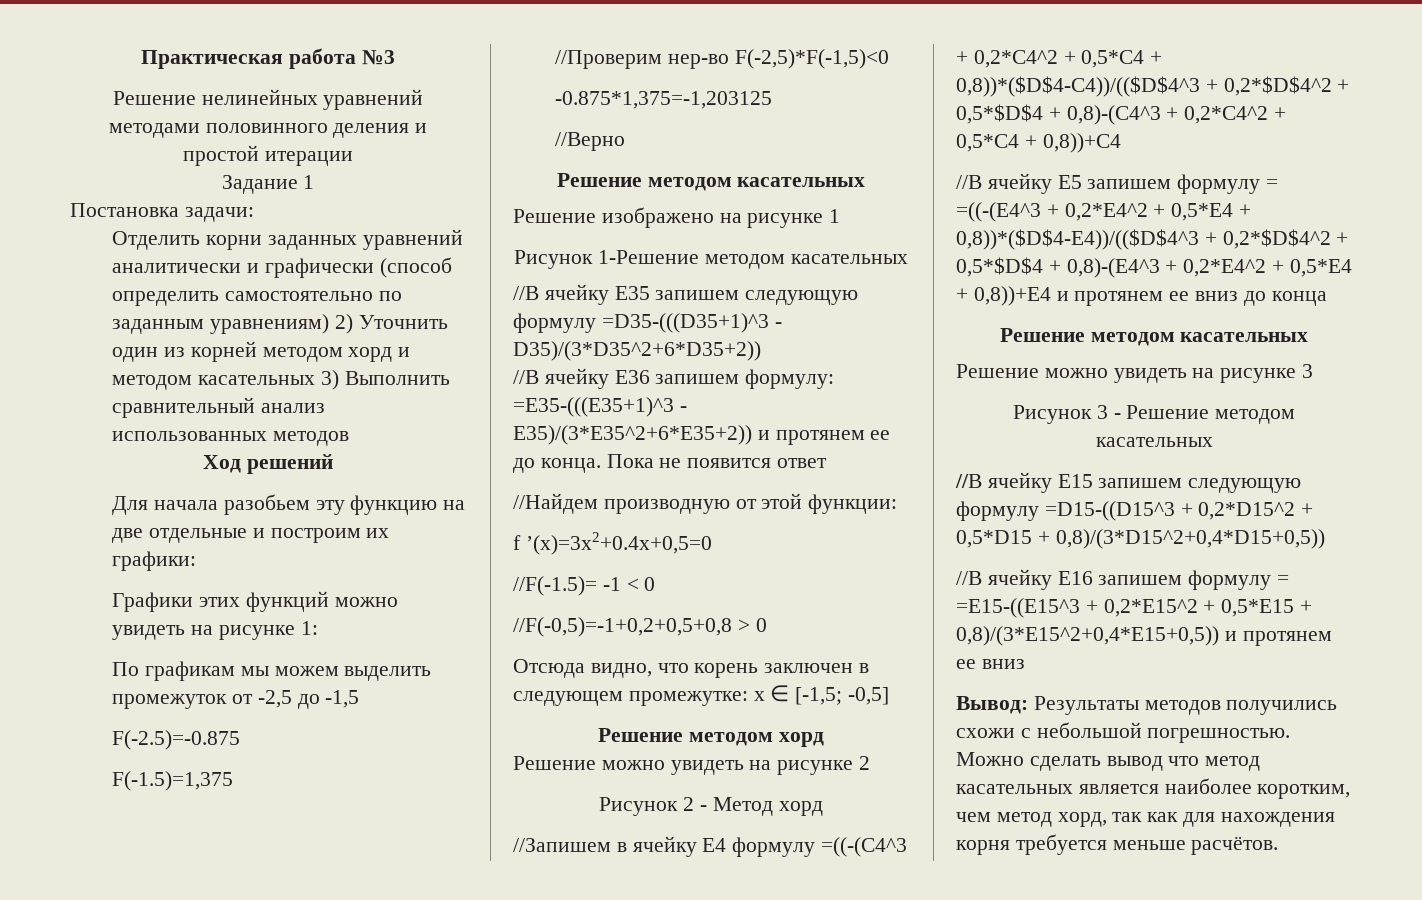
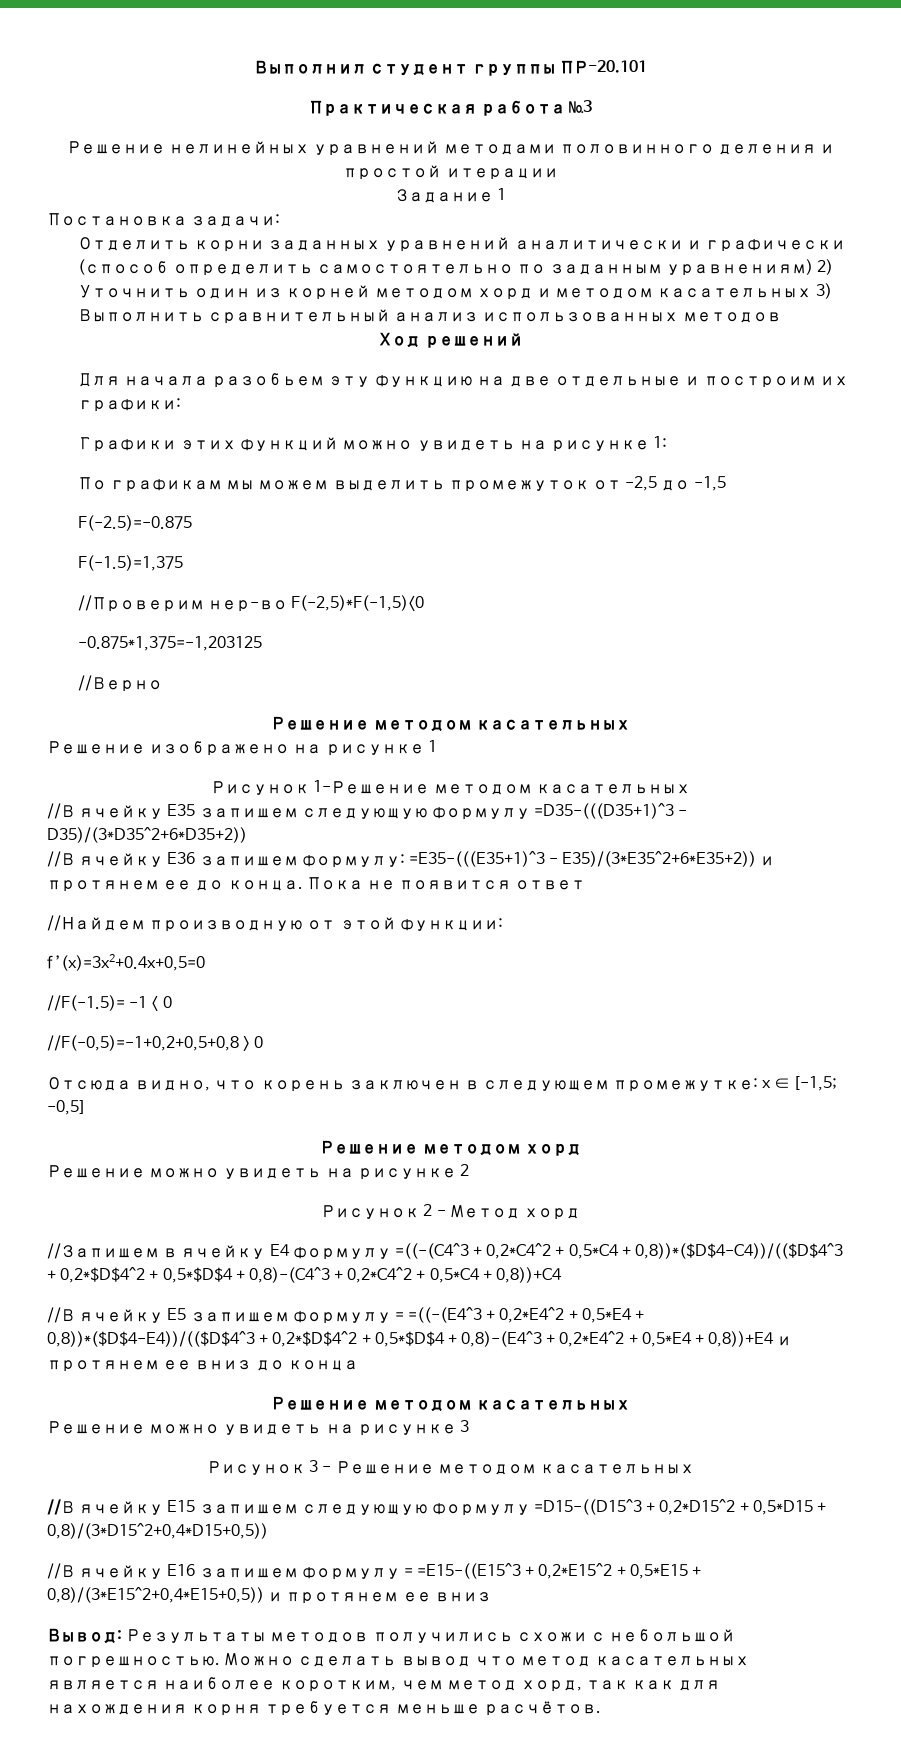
+ Выполнил студент группы ПР-20.101

